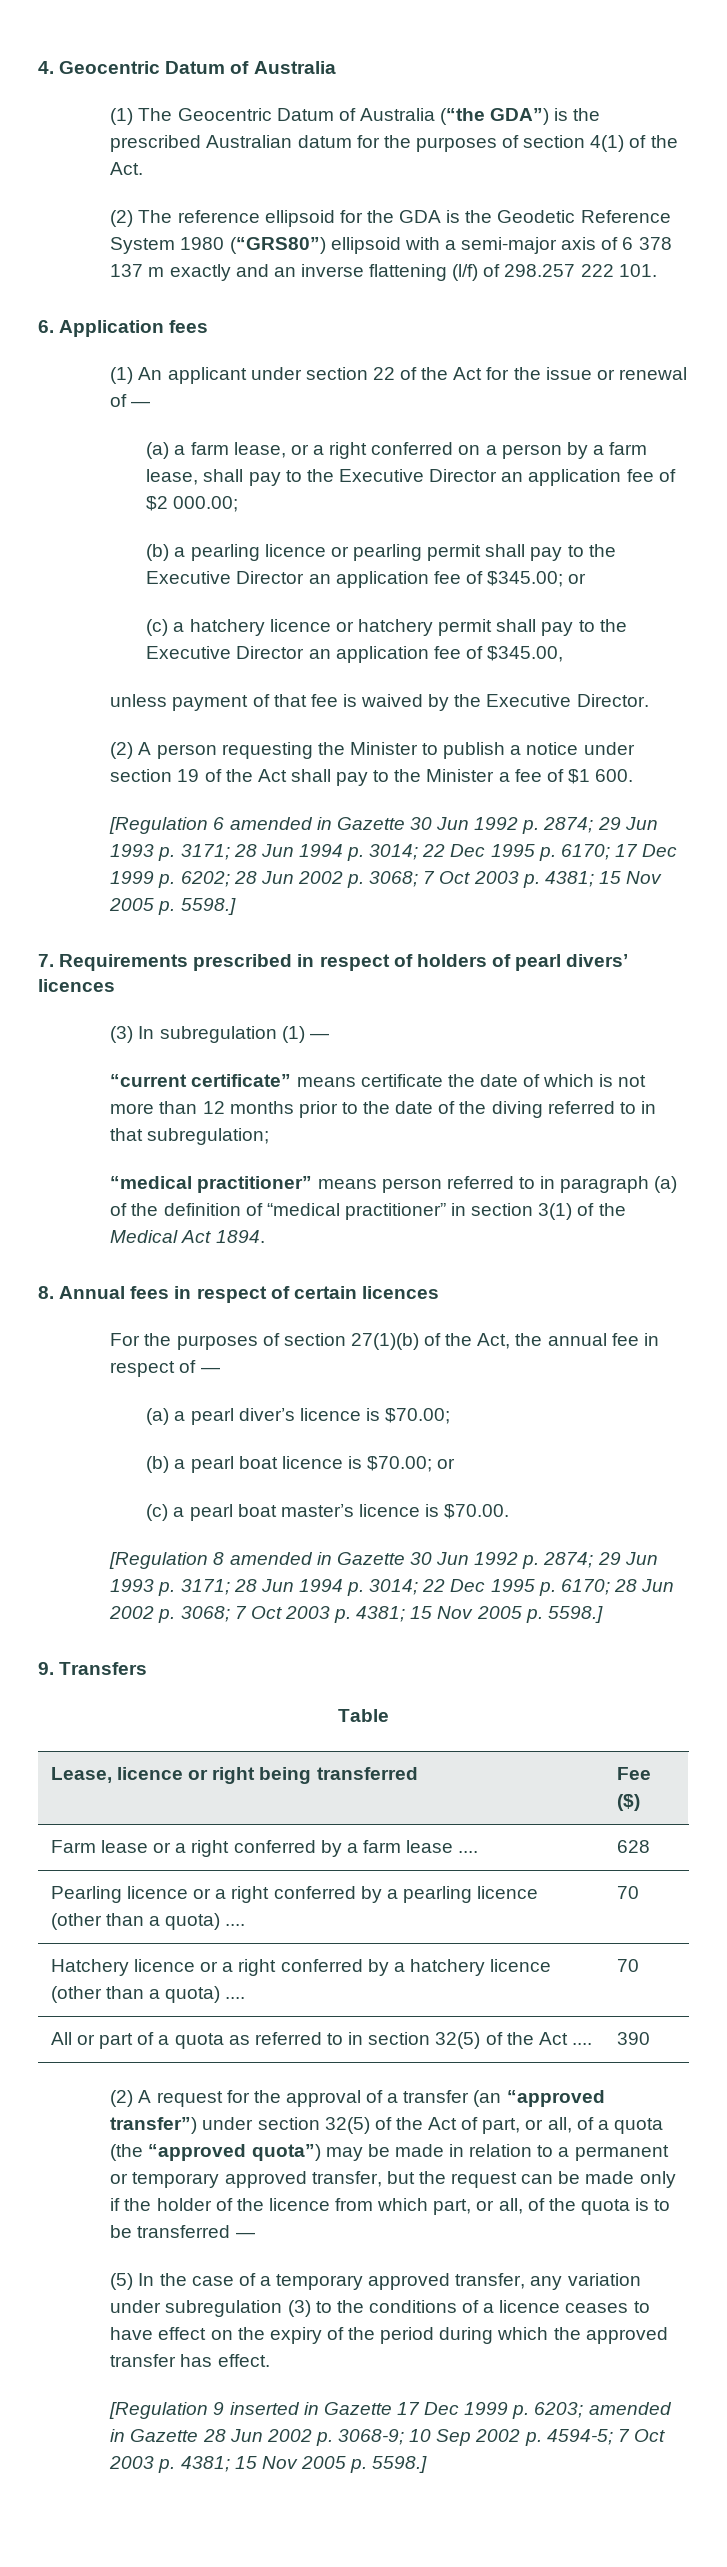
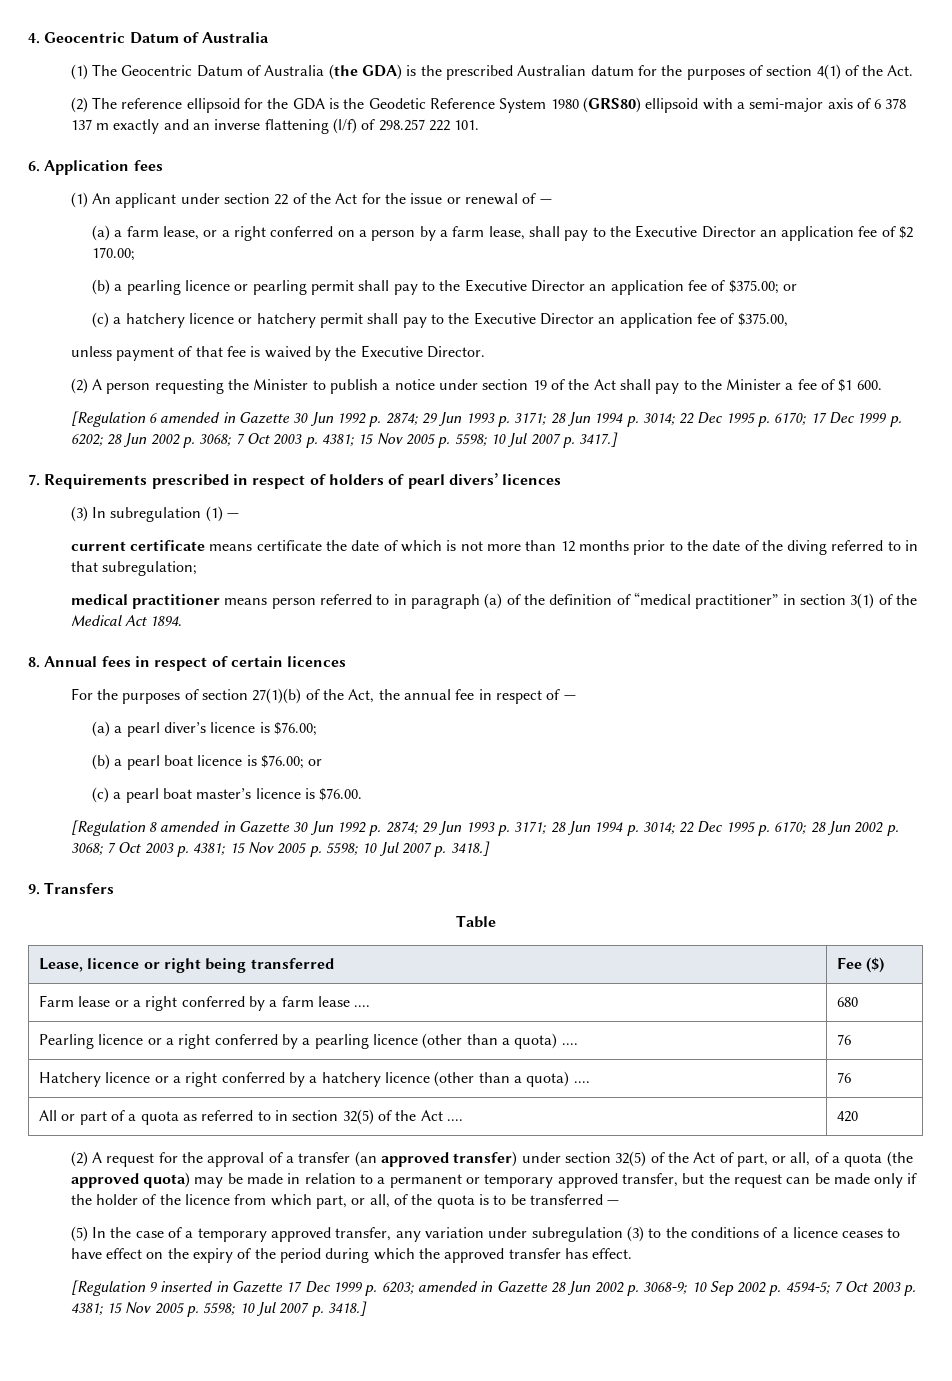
- (1) The Geocentric Datum of Australia (“the GDA”) is the prescribed Australian datum for the purposes of section 4(1) of the Act.
+ (1) The Geocentric Datum of Australia (the GDA) is the prescribed Australian datum for the purposes of section 4(1) of the Act.
- (2) The reference ellipsoid for the GDA is the Geodetic Reference System 1980 (“GRS80”) ellipsoid with a semi-major axis of 6 378 137 m exactly and an inverse flattening (l/f) of 298.257 222 101.
+ (2) The reference ellipsoid for the GDA is the Geodetic Reference System 1980 (GRS80) ellipsoid with a semi-major axis of 6 378 137 m exactly and an inverse flattening (l/f) of 298.257 222 101.
- (a) a farm lease, or a right conferred on a person by a farm lease, shall pay to the Executive Director an application fee of $2 000.00;
+ (a) a farm lease, or a right conferred on a person by a farm lease, shall pay to the Executive Director an application fee of $2 170.00;
- (b) a pearling licence or pearling permit shall pay to the Executive Director an application fee of $345.00; or
+ (b) a pearling licence or pearling permit shall pay to the Executive Director an application fee of $375.00; or
- (c) a hatchery licence or hatchery permit shall pay to the Executive Director an application fee of $345.00,
+ (c) a hatchery licence or hatchery permit shall pay to the Executive Director an application fee of $375.00,
- [Regulation 6 amended in Gazette 30 Jun 1992 p. 2874; 29 Jun 1993 p. 3171; 28 Jun 1994 p. 3014; 22 Dec 1995 p. 6170; 17 Dec 1999 p. 6202; 28 Jun 2002 p. 3068; 7 Oct 2003 p. 4381; 15 Nov 2005 p. 5598.]
+ [Regulation 6 amended in Gazette 30 Jun 1992 p. 2874; 29 Jun 1993 p. 3171; 28 Jun 1994 p. 3014; 22 Dec 1995 p. 6170; 17 Dec 1999 p. 6202; 28 Jun 2002 p. 3068; 7 Oct 2003 p. 4381; 15 Nov 2005 p. 5598; 10 Jul 2007 p. 3417.]
- “current certificate” means certificate the date of which is not more than 12 months prior to the date of the diving referred to in that subregulation;
+ current certificate means certificate the date of which is not more than 12 months prior to the date of the diving referred to in that subregulation;
- “medical practitioner” means person referred to in paragraph (a) of the definition of “medical practitioner” in section 3(1) of the Medical Act 1894.
+ medical practitioner means person referred to in paragraph (a) of the definition of “medical practitioner” in section 3(1) of the Medical Act 1894.
- (a) a pearl diver’s licence is $70.00;
+ (a) a pearl diver’s licence is $76.00;
- (b) a pearl boat licence is $70.00; or
+ (b) a pearl boat licence is $76.00; or
- (c) a pearl boat master’s licence is $70.00.
+ (c) a pearl boat master’s licence is $76.00.
- [Regulation 8 amended in Gazette 30 Jun 1992 p. 2874; 29 Jun 1993 p. 3171; 28 Jun 1994 p. 3014; 22 Dec 1995 p. 6170; 28 Jun 2002 p. 3068; 7 Oct 2003 p. 4381; 15 Nov 2005 p. 5598.]
+ [Regulation 8 amended in Gazette 30 Jun 1992 p. 2874; 29 Jun 1993 p. 3171; 28 Jun 1994 p. 3014; 22 Dec 1995 p. 6170; 28 Jun 2002 p. 3068; 7 Oct 2003 p. 4381; 15 Nov 2005 p. 5598; 10 Jul 2007 p. 3418.]
- Farm lease or a right conferred by a farm lease .... | 628
+ Farm lease or a right conferred by a farm lease .... | 680
- Pearling licence or a right conferred by a pearling licence (other than a quota) .... | 70
+ Pearling licence or a right conferred by a pearling licence (other than a quota) .... | 76
- Hatchery licence or a right conferred by a hatchery licence (other than a quota) .... | 70
+ Hatchery licence or a right conferred by a hatchery licence (other than a quota) .... | 76
- All or part of a quota as referred to in section 32(5) of the Act .... | 390
+ All or part of a quota as referred to in section 32(5) of the Act .... | 420
- (2) A request for the approval of a transfer (an “approved transfer”) under section 32(5) of the Act of part, or all, of a quota (the “approved quota”) may be made in relation to a permanent or temporary approved transfer, but the request can be made only if the holder of the licence from which part, or all, of the quota is to be transferred —
+ (2) A request for the approval of a transfer (an approved transfer) under section 32(5) of the Act of part, or all, of a quota (the approved quota) may be made in relation to a permanent or temporary approved transfer, but the request can be made only if the holder of the licence from which part, or all, of the quota is to be transferred —
- [Regulation 9 inserted in Gazette 17 Dec 1999 p. 6203; amended in Gazette 28 Jun 2002 p. 3068-9; 10 Sep 2002 p. 4594-5; 7 Oct 2003 p. 4381; 15 Nov 2005 p. 5598.]
+ [Regulation 9 inserted in Gazette 17 Dec 1999 p. 6203; amended in Gazette 28 Jun 2002 p. 3068-9; 10 Sep 2002 p. 4594-5; 7 Oct 2003 p. 4381; 15 Nov 2005 p. 5598; 10 Jul 2007 p. 3418.]

